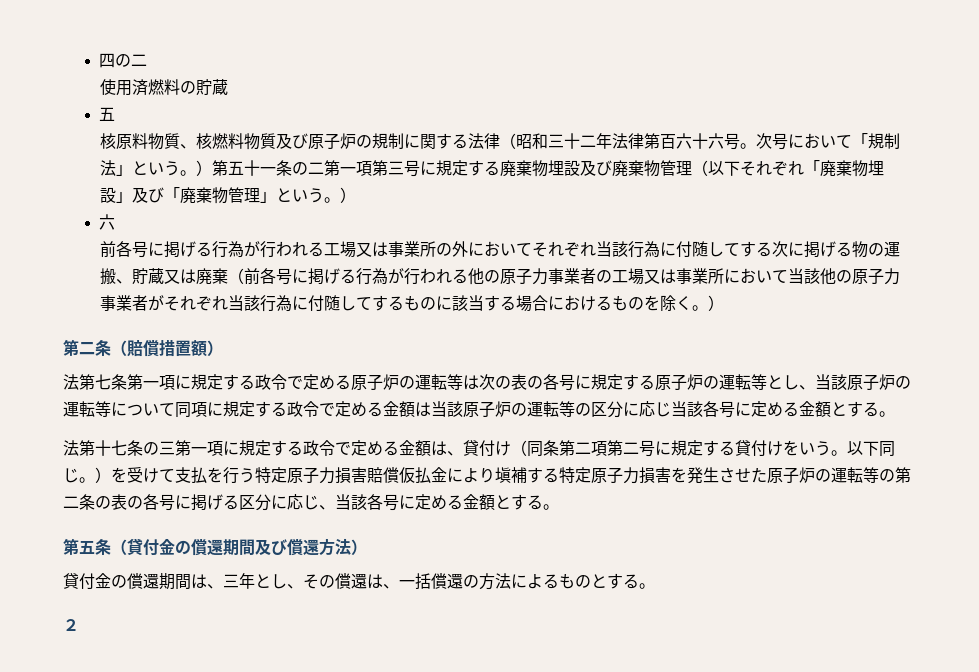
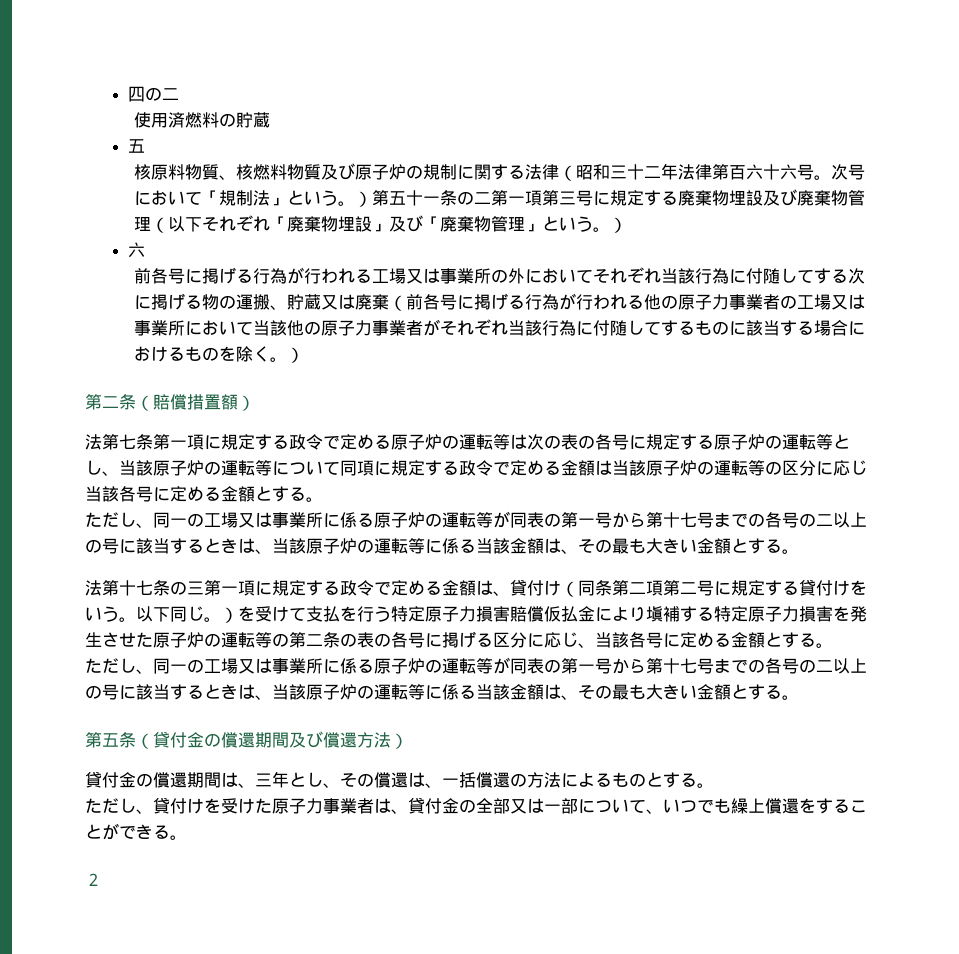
  法第七条第一項に規定する政令で定める原子炉の運転等は次の表の各号に規定する原子炉の運転等とし、当該原子炉の運転等について同項に規定する政令で定める金額は当該原子炉の運転等の区分に応じ当該各号に定める金額とする。
+ ただし、同一の工場又は事業所に係る原子炉の運転等が同表の第一号から第十七号までの各号の二以上の号に該当するときは、当該原子炉の運転等に係る当該金額は、その最も大きい金額とする。
  以下同じ。）を受けて支払を行う特定原子力損害賠償仮払金により塡補する特定原子力損害を発生させた原子炉の運転等の第二条の表の各号に掲げる区分に応じ、当該各号に定める金額とする。
+ ただし、同一の工場又は事業所に係る原子炉の運転等が同表の第一号から第十七号までの各号の二以上の号に該当するときは、当該原子炉の運転等に係る当該金額は、その最も大きい金額とする。
+ ただし、貸付けを受けた原子力事業者は、貸付金の全部又は一部について、いつでも繰上償還をすることができる。

